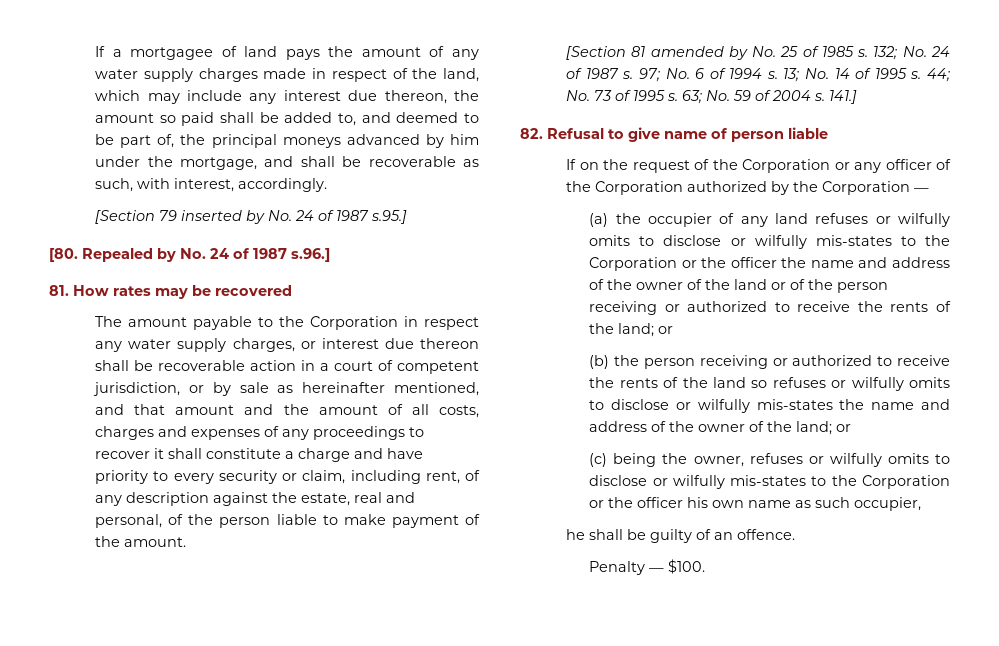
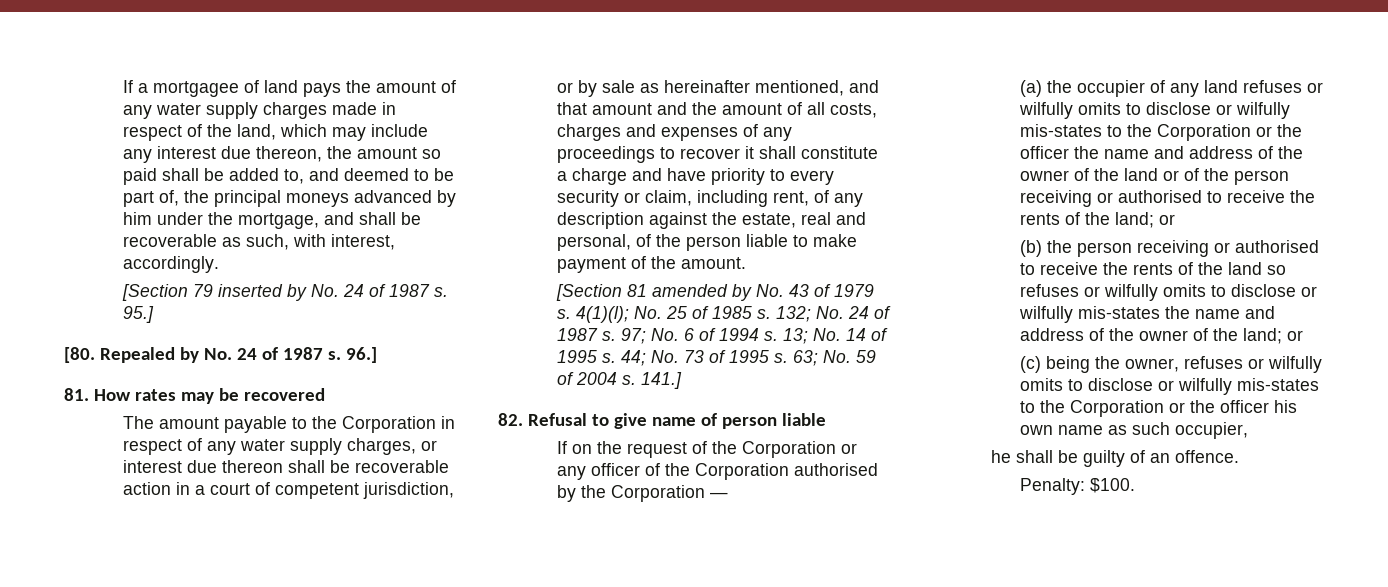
- [Section 79 inserted by No. 24 of 1987 s.95.]
+ [Section 79 inserted by No. 24 of 1987 s. 95.]
- [80. Repealed by No. 24 of 1987 s.96.]
+ [80. Repealed by No. 24 of 1987 s. 96.]
- The amount payable to the Corporation in respect any water supply charges, or interest due thereon shall be recoverable action in a court of competent jurisdiction, or by sale as hereinafter mentioned, and that amount and the amount of all costs, charges and expenses of any proceedings to recover it shall constitute a charge and have priority to every security or claim, including rent, of any description against the estate, real and personal, of the person liable to make payment of the amount.
+ The amount payable to the Corporation in respect of any water supply charges, or interest due thereon shall be recoverable action in a court of competent jurisdiction, or by sale as hereinafter mentioned, and that amount and the amount of all costs, charges and expenses of any proceedings to recover it shall constitute a charge and have priority to every security or claim, including rent, of any description against the estate, real and personal, of the person liable to make payment of the amount.
- [Section 81 amended by No. 25 of 1985 s.
+ [Section 81 amended by No. 43 of 1979 s. 4(1)(l); No. 25 of 1985 s.
- If on the request of the Corporation or any officer of the Corporation authorized by the Corporation —
+ If on the request of the Corporation or any officer of the Corporation authorised by the Corporation —
- (a) the occupier of any land refuses or wilfully omits to disclose or wilfully mis-states to the Corporation or the officer the name and address of the owner of the land or of the person receiving or authorized to receive the rents of the land; or
+ (a) the occupier of any land refuses or wilfully omits to disclose or wilfully mis-states to the Corporation or the officer the name and address of the owner of the land or of the person receiving or authorised to receive the rents of the land; or
- (b) the person receiving or authorized to receive the rents of the land so refuses or wilfully omits to disclose or wilfully mis-states the name and address of the owner of the land; or
+ (b) the person receiving or authorised to receive the rents of the land so refuses or wilfully omits to disclose or wilfully mis-states the name and address of the owner of the land; or
- Penalty — $100.
+ Penalty: $100.

